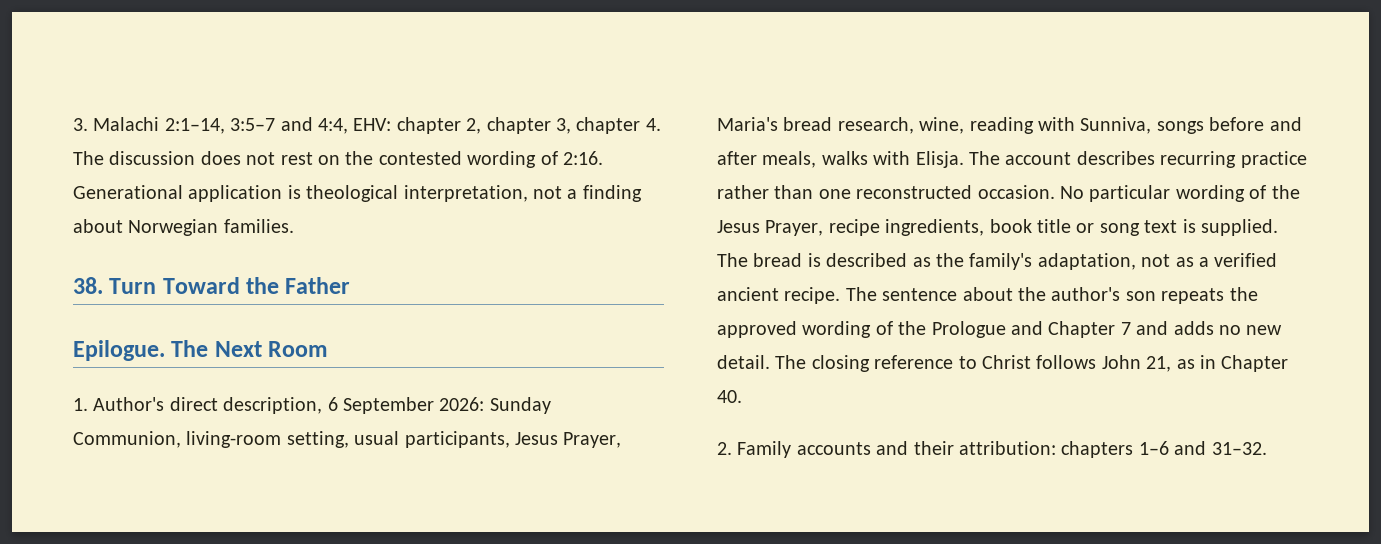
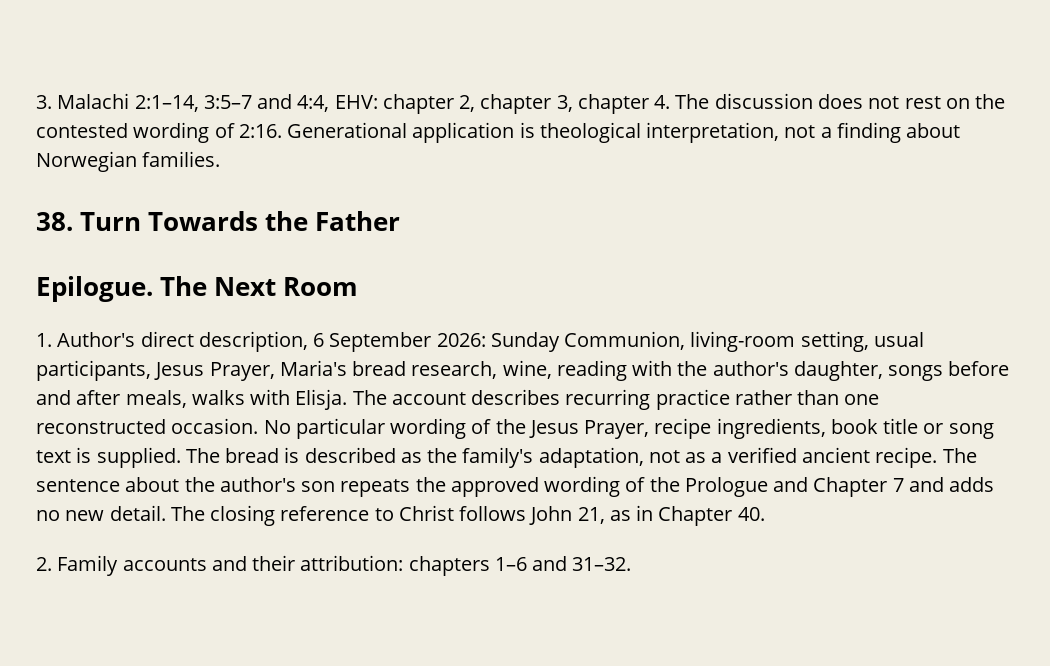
- 38. Turn Toward the Father
+ 38. Turn Towards the Father
- 1. Author's direct description, 6 September 2026: Sunday Communion, living-room setting, usual participants, Jesus Prayer, Maria's bread research, wine, reading with Sunniva, songs before and after meals, walks with Elisja.
+ 1. Author's direct description, 6 September 2026: Sunday Communion, living-room setting, usual participants, Jesus Prayer, Maria's bread research, wine, reading with the author's daughter, songs before and after meals, walks with Elisja.

